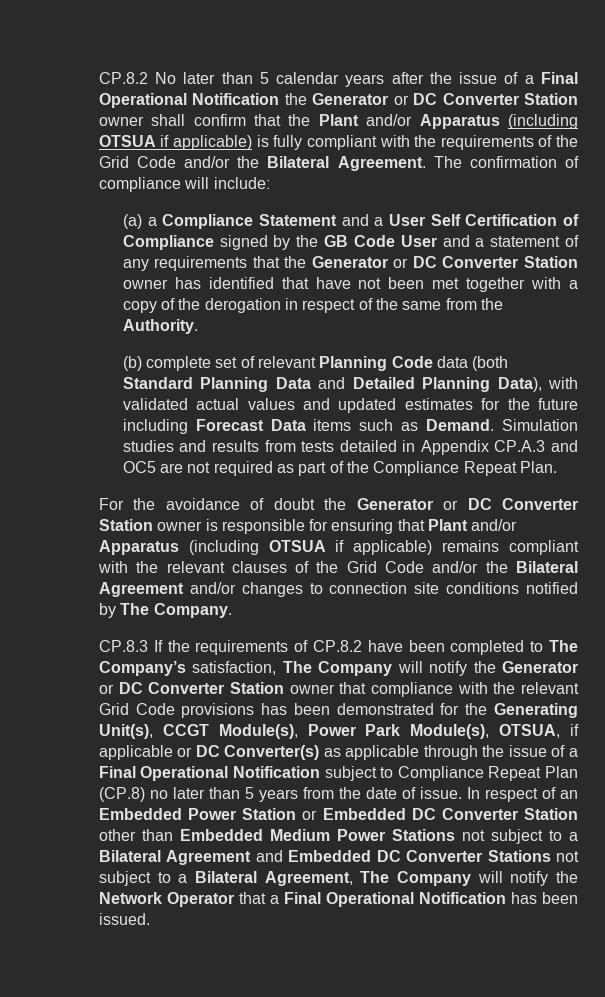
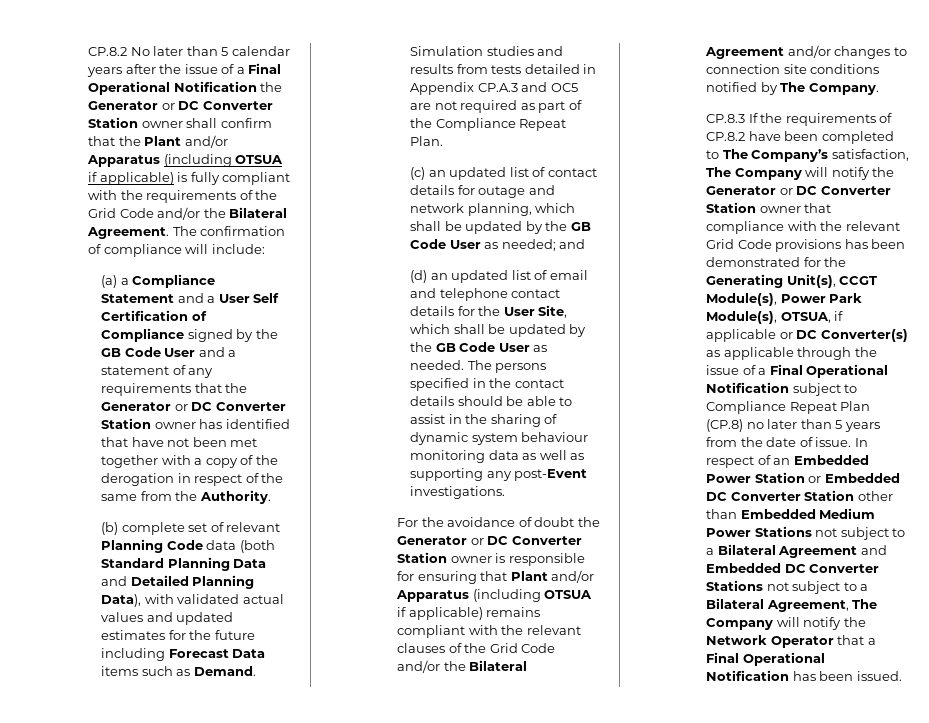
+ (c) an updated list of contact details for outage and network planning, which shall be updated by the GB Code User as needed; and
+ (d) an updated list of email and telephone contact details for the User Site, which shall be updated by the GB Code User as needed. The persons specified in the contact details should be able to assist in the sharing of dynamic system behaviour monitoring data as well as supporting any post-Event investigations.

